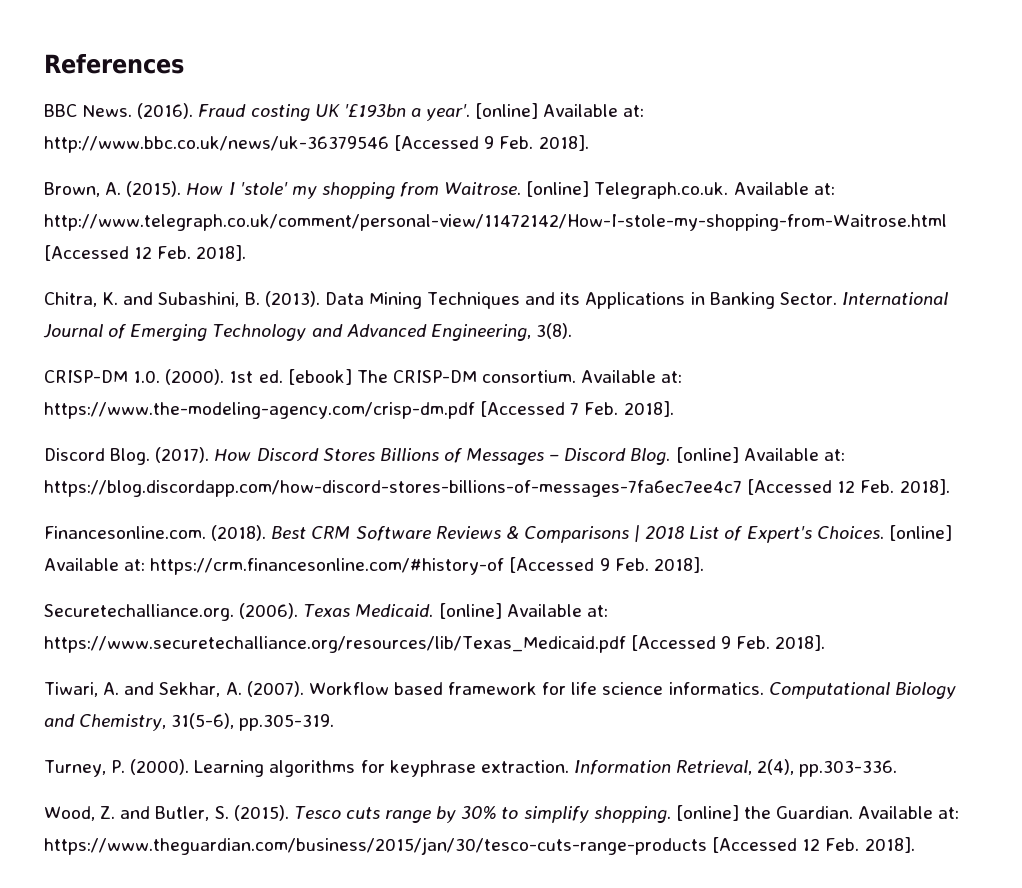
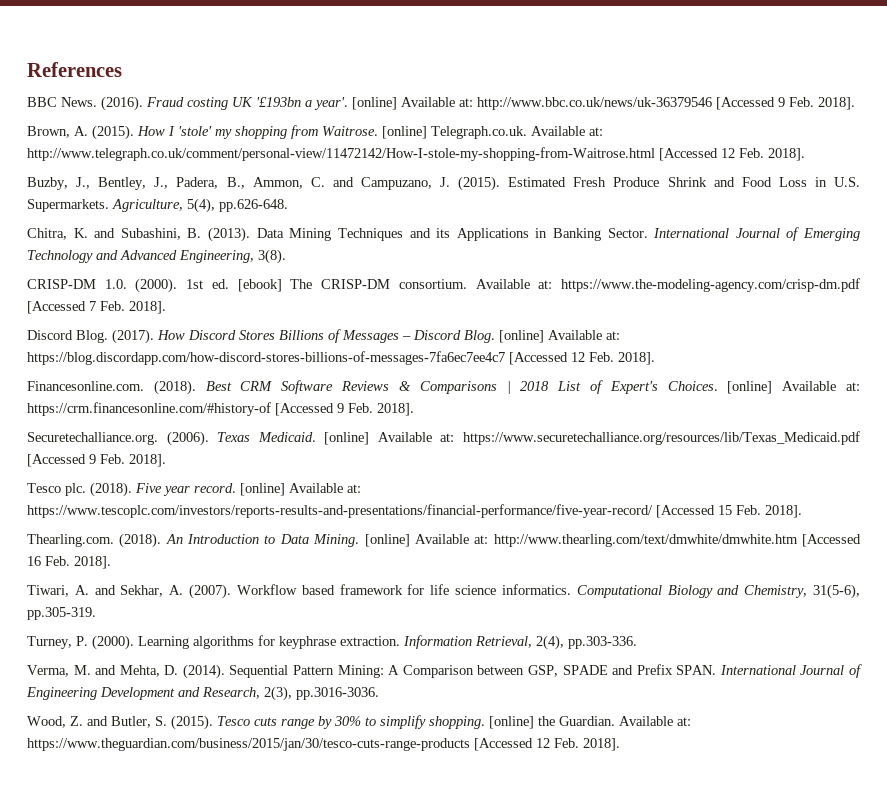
+ Buzby, J., Bentley, J., Padera, B., Ammon, C. and Campuzano, J. (2015). Estimated Fresh Produce Shrink and Food Loss in U.S. Supermarkets. Agriculture, 5(4), pp.626-648.
+ Tesco plc. (2018). Five year record. [online] Available at: https://www.tescoplc.com/investors/reports-results-and-presentations/financial-performance/five-year-record/ [Accessed 15 Feb. 2018].
+ Thearling.com. (2018). An Introduction to Data Mining. [online] Available at: http://www.thearling.com/text/dmwhite/dmwhite.htm [Accessed 16 Feb. 2018].
+ Verma, M. and Mehta, D. (2014). Sequential Pattern Mining: A Comparison between GSP, SPADE and Prefix SPAN. International Journal of Engineering Development and Research, 2(3), pp.3016-3036.

